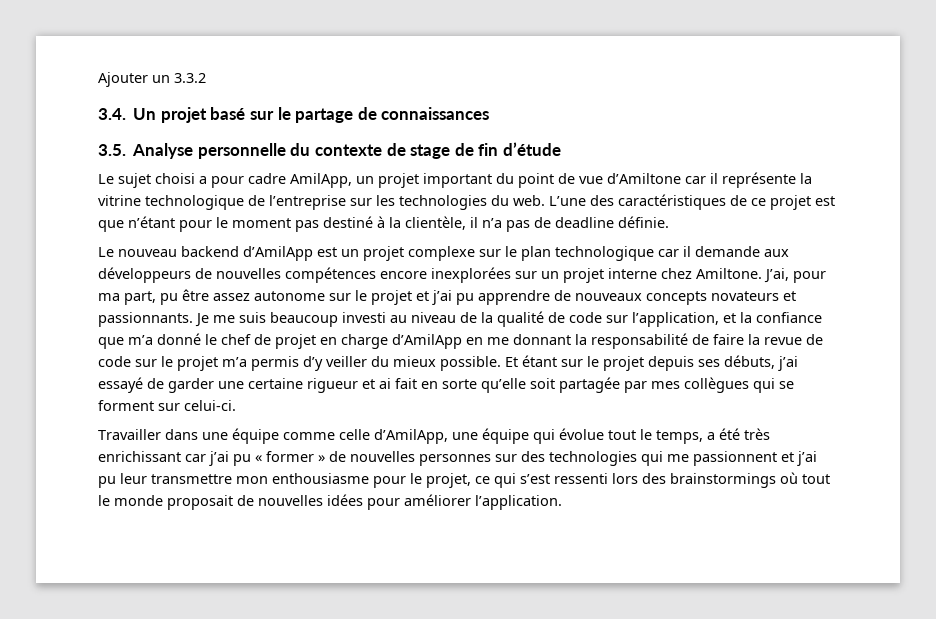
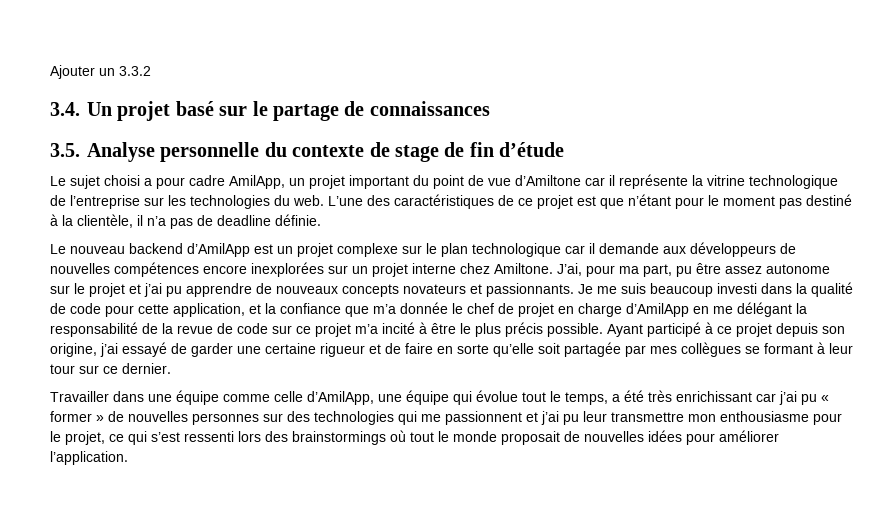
- Je me suis beaucoup investi au niveau de la qualité de code sur l’application, et la confiance que m’a donné le chef de projet en charge d’AmilApp en me donnant la responsabilité de faire la revue de code sur le projet m’a permis d’y veiller du mieux possible. Et étant sur le projet depuis ses débuts, j’ai essayé de garder une certaine rigueur et ai fait en sorte qu’elle soit partagée par mes collègues qui se forment sur celui-ci.
+ Je me suis beaucoup investi dans la qualité de code pour cette application, et la confiance que m’a donnée le chef de projet en charge d’AmilApp en me délégant la responsabilité de la revue de code sur ce projet m’a incité à être le plus précis possible. Ayant participé à ce projet depuis son origine, j’ai essayé de garder une certaine rigueur et de faire en sorte qu’elle soit partagée par mes collègues se formant à leur tour sur ce dernier.

